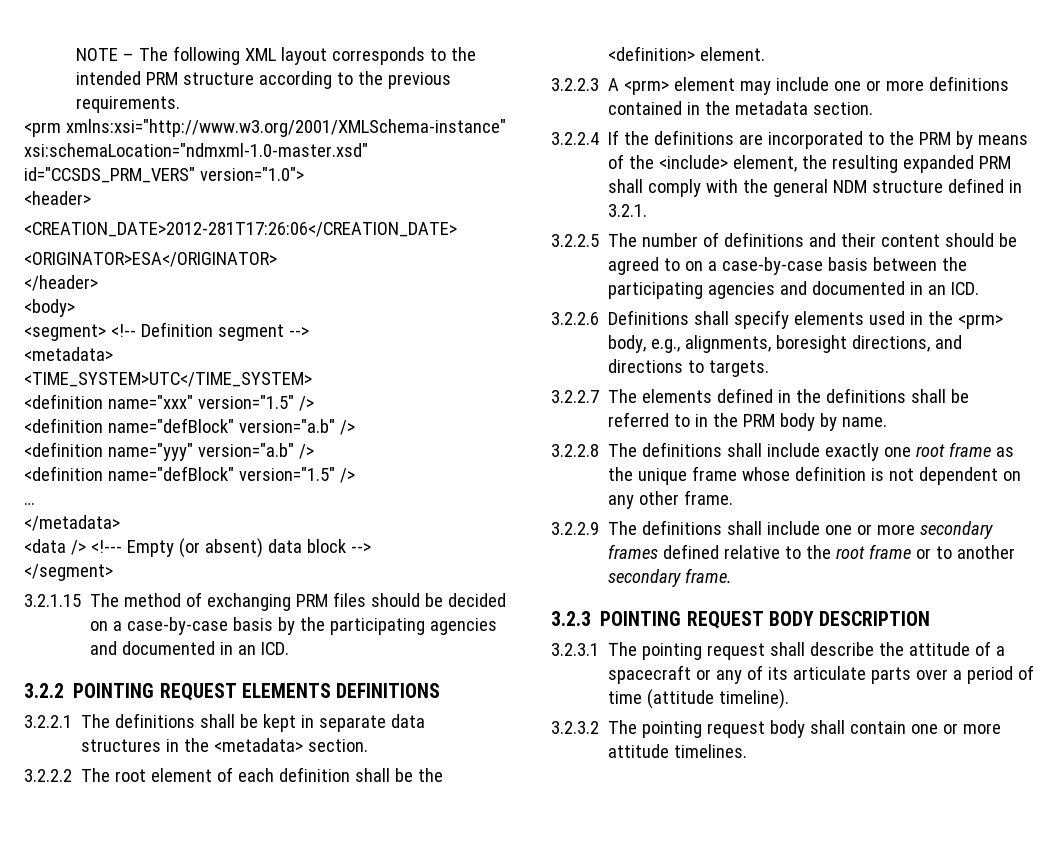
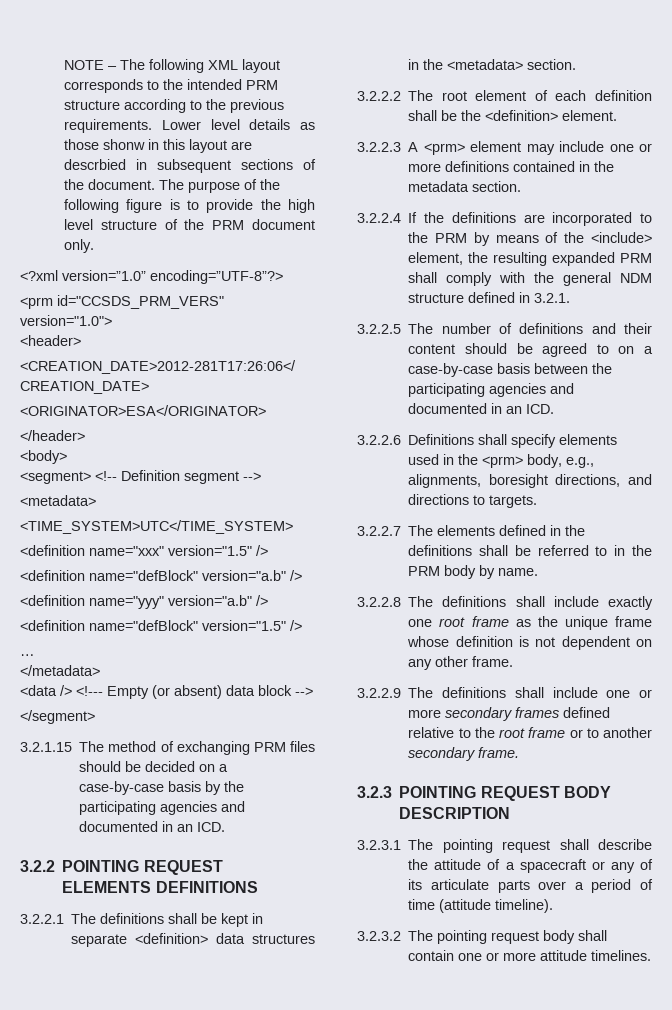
+ Lower level details as those shonw in this layout are descrbied in subsequent sections of the document. The purpose of the following figure is to provide the high level structure of the PRM document only.
+ <?xml version=”1.0” encoding=”UTF-8”?>
- <prm xmlns:xsi="http://www.w3.org/2001/XMLSchema-instance" xsi:schemaLocation="ndmxml-1.0-master.xsd" id="CCSDS_PRM_VERS" version="1.0">
+ <prm id="CCSDS_PRM_VERS" version="1.0">
- 3.2.2.1 The definitions shall be kept in separate data structures in the <metadata> section.
+ 3.2.2.1 The definitions shall be kept in separate <definition> data structures in the <metadata> section.

